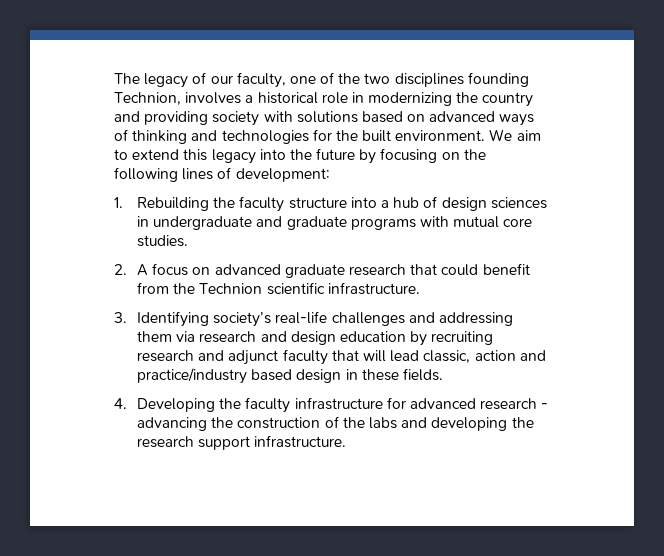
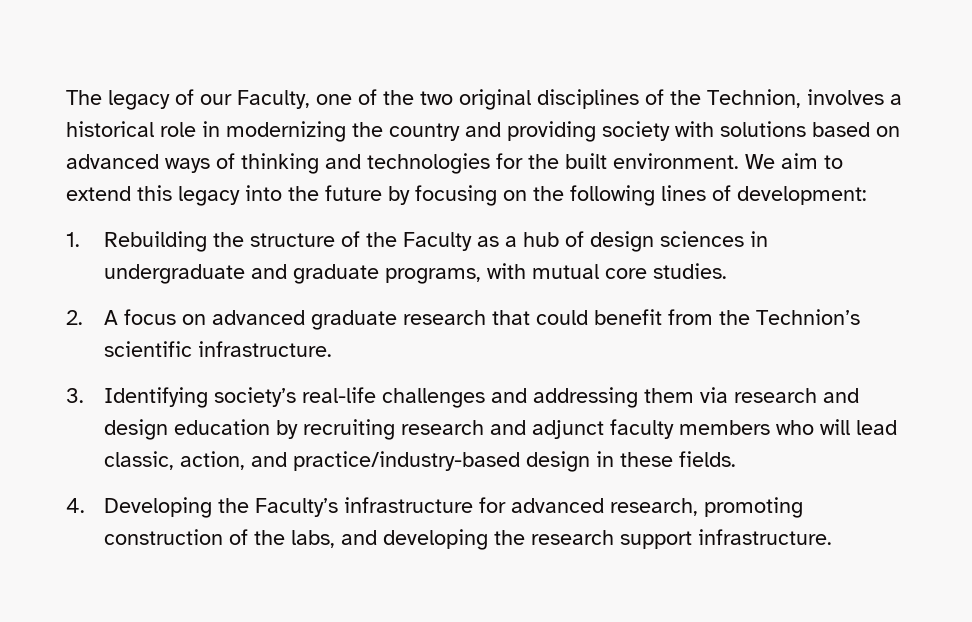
- The legacy of our faculty, one of the two disciplines founding Technion, involves a historical role in modernizing the country and providing society with solutions based on advanced ways of thinking and technologies for the built environment.
+ The legacy of our Faculty, one of the two original disciplines of the Technion, involves a historical role in modernizing the country and providing society with solutions based on advanced ways of thinking and technologies for the built environment.
- 1. Rebuilding the faculty structure into a hub of design sciences in undergraduate and graduate programs with mutual core studies.
+ 1. Rebuilding the structure of the Faculty as a hub of design sciences in undergraduate and graduate programs, with mutual core studies.
- 2. A focus on advanced graduate research that could benefit from the Technion scientific infrastructure.
+ 2. A focus on advanced graduate research that could benefit from the Technion’s scientific infrastructure.
- 3. Identifying society’s real-life challenges and addressing them via research and design education by recruiting research and adjunct faculty that will lead classic, action and practice/industry based design in these fields.
+ 3. Identifying society’s real-life challenges and addressing them via research and design education by recruiting research and adjunct faculty members who will lead classic, action, and practice/industry-based design in these fields.
- 4. Developing the faculty infrastructure for advanced research - advancing the construction of the labs and developing the research support infrastructure.
+ 4. Developing the Faculty’s infrastructure for advanced research, promoting construction of the labs, and developing the research support infrastructure.

